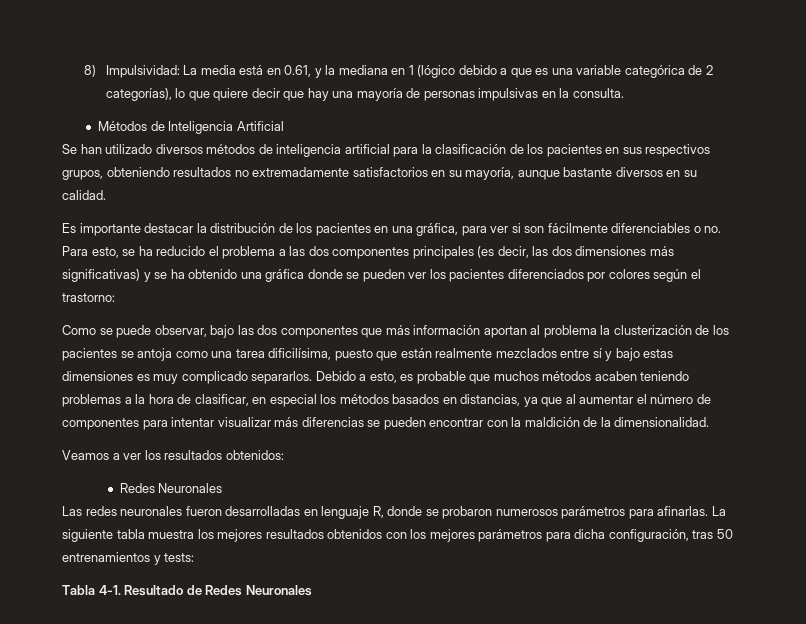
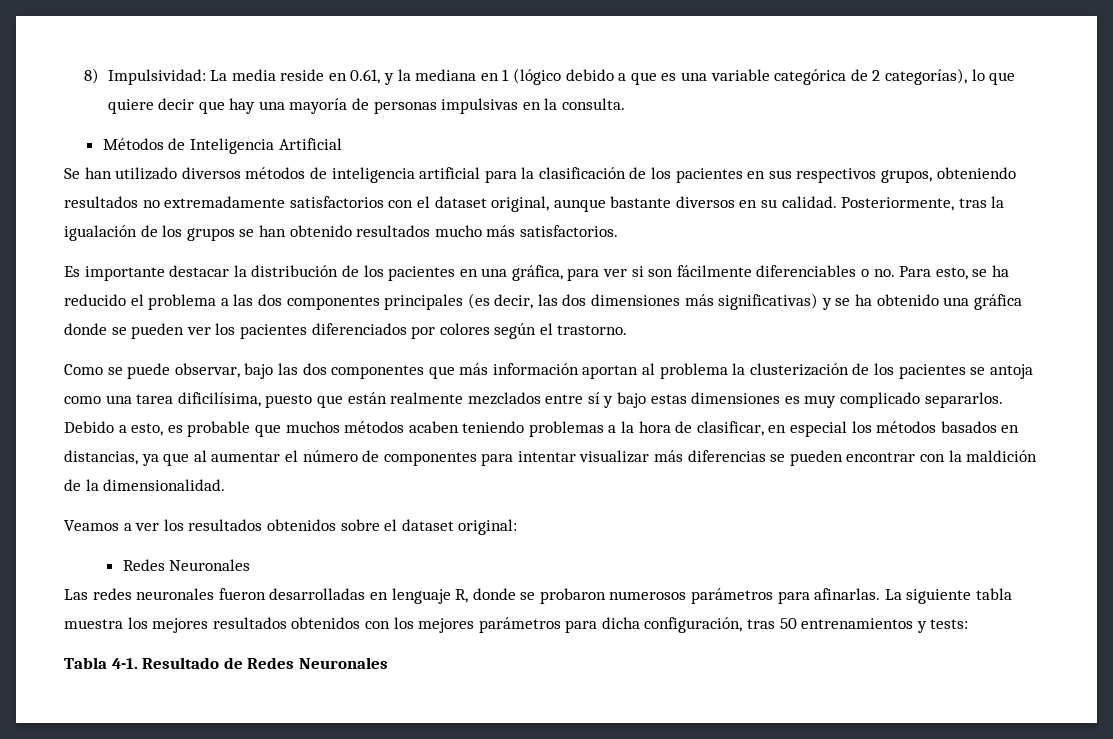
- 8) Impulsividad: La media está en 0.61, y la mediana en 1 (lógico debido a que es una variable categórica de 2 categorías), lo que quiere decir que hay una mayoría de personas impulsivas en la consulta.
+ 8) Impulsividad: La media reside en 0.61, y la mediana en 1 (lógico debido a que es una variable categórica de 2 categorías), lo que quiere decir que hay una mayoría de personas impulsivas en la consulta.
- Se han utilizado diversos métodos de inteligencia artificial para la clasificación de los pacientes en sus respectivos grupos, obteniendo resultados no extremadamente satisfactorios en su mayoría, aunque bastante diversos en su calidad.
+ Se han utilizado diversos métodos de inteligencia artificial para la clasificación de los pacientes en sus respectivos grupos, obteniendo resultados no extremadamente satisfactorios con el dataset original, aunque bastante diversos en su calidad. Posteriormente, tras la igualación de los grupos se han obtenido resultados mucho más satisfactorios.
- Es importante destacar la distribución de los pacientes en una gráfica, para ver si son fácilmente diferenciables o no. Para esto, se ha reducido el problema a las dos componentes principales (es decir, las dos dimensiones más significativas) y se ha obtenido una gráfica donde se pueden ver los pacientes diferenciados por colores según el trastorno:
+ Es importante destacar la distribución de los pacientes en una gráfica, para ver si son fácilmente diferenciables o no. Para esto, se ha reducido el problema a las dos componentes principales (es decir, las dos dimensiones más significativas) y se ha obtenido una gráfica donde se pueden ver los pacientes diferenciados por colores según el trastorno.
- Veamos a ver los resultados obtenidos:
+ Veamos a ver los resultados obtenidos sobre el dataset original:

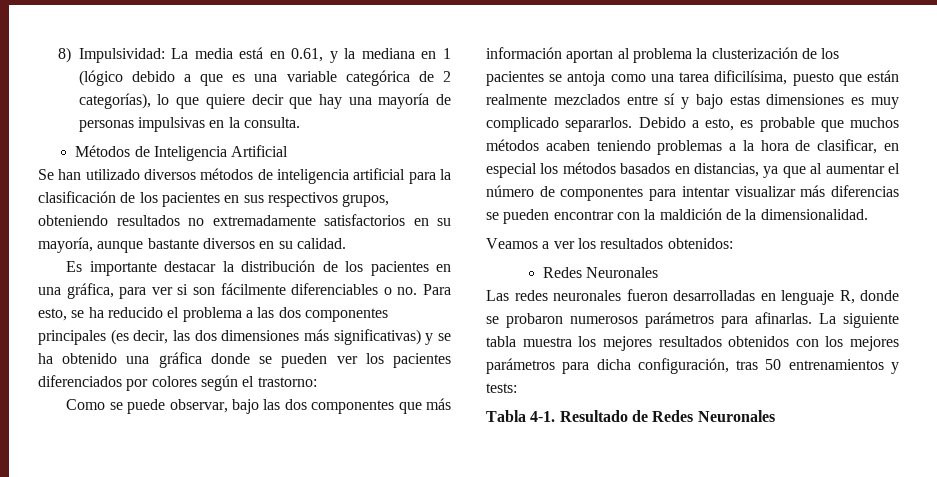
- 8) Impulsividad: La media reside en 0.61, y la mediana en 1 (lógico debido a que es una variable categórica de 2 categorías), lo que quiere decir que hay una mayoría de personas impulsivas en la consulta.
+ 8) Impulsividad: La media está en 0.61, y la mediana en 1 (lógico debido a que es una variable categórica de 2 categorías), lo que quiere decir que hay una mayoría de personas impulsivas en la consulta.
- Se han utilizado diversos métodos de inteligencia artificial para la clasificación de los pacientes en sus respectivos grupos, obteniendo resultados no extremadamente satisfactorios con el dataset original, aunque bastante diversos en su calidad. Posteriormente, tras la igualación de los grupos se han obtenido resultados mucho más satisfactorios.
+ Se han utilizado diversos métodos de inteligencia artificial para la clasificación de los pacientes en sus respectivos grupos, obteniendo resultados no extremadamente satisfactorios en su mayoría, aunque bastante diversos en su calidad.
- Es importante destacar la distribución de los pacientes en una gráfica, para ver si son fácilmente diferenciables o no. Para esto, se ha reducido el problema a las dos componentes principales (es decir, las dos dimensiones más significativas) y se ha obtenido una gráfica donde se pueden ver los pacientes diferenciados por colores según el trastorno.
+ Es importante destacar la distribución de los pacientes en una gráfica, para ver si son fácilmente diferenciables o no. Para esto, se ha reducido el problema a las dos componentes principales (es decir, las dos dimensiones más significativas) y se ha obtenido una gráfica donde se pueden ver los pacientes diferenciados por colores según el trastorno:
- Veamos a ver los resultados obtenidos sobre el dataset original:
+ Veamos a ver los resultados obtenidos:

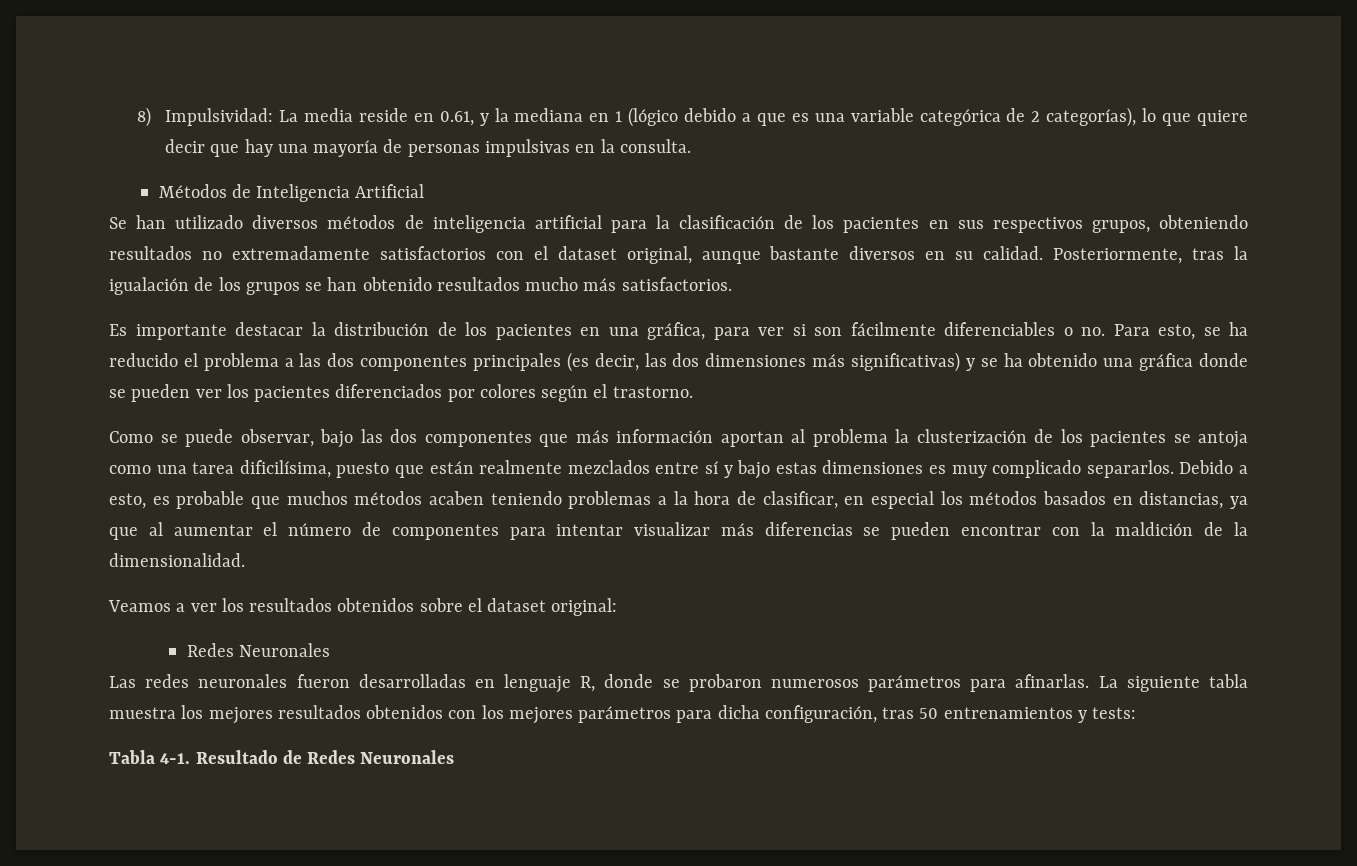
- 8) Impulsividad: La media está en 0.61, y la mediana en 1 (lógico debido a que es una variable categórica de 2 categorías), lo que quiere decir que hay una mayoría de personas impulsivas en la consulta.
+ 8) Impulsividad: La media reside en 0.61, y la mediana en 1 (lógico debido a que es una variable categórica de 2 categorías), lo que quiere decir que hay una mayoría de personas impulsivas en la consulta.
- Se han utilizado diversos métodos de inteligencia artificial para la clasificación de los pacientes en sus respectivos grupos, obteniendo resultados no extremadamente satisfactorios en su mayoría, aunque bastante diversos en su calidad.
+ Se han utilizado diversos métodos de inteligencia artificial para la clasificación de los pacientes en sus respectivos grupos, obteniendo resultados no extremadamente satisfactorios con el dataset original, aunque bastante diversos en su calidad. Posteriormente, tras la igualación de los grupos se han obtenido resultados mucho más satisfactorios.
- Es importante destacar la distribución de los pacientes en una gráfica, para ver si son fácilmente diferenciables o no. Para esto, se ha reducido el problema a las dos componentes principales (es decir, las dos dimensiones más significativas) y se ha obtenido una gráfica donde se pueden ver los pacientes diferenciados por colores según el trastorno:
+ Es importante destacar la distribución de los pacientes en una gráfica, para ver si son fácilmente diferenciables o no. Para esto, se ha reducido el problema a las dos componentes principales (es decir, las dos dimensiones más significativas) y se ha obtenido una gráfica donde se pueden ver los pacientes diferenciados por colores según el trastorno.
- Veamos a ver los resultados obtenidos:
+ Veamos a ver los resultados obtenidos sobre el dataset original:

